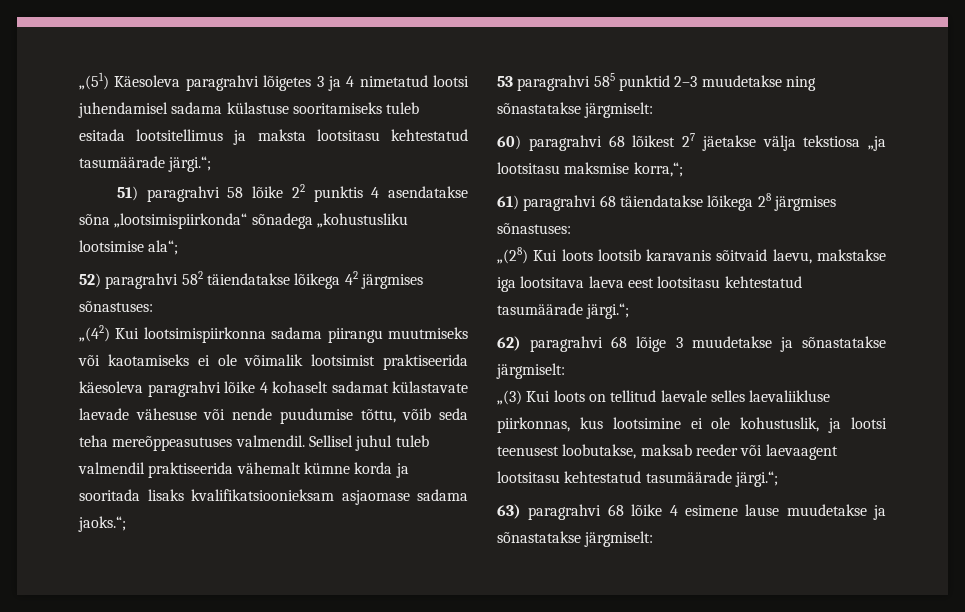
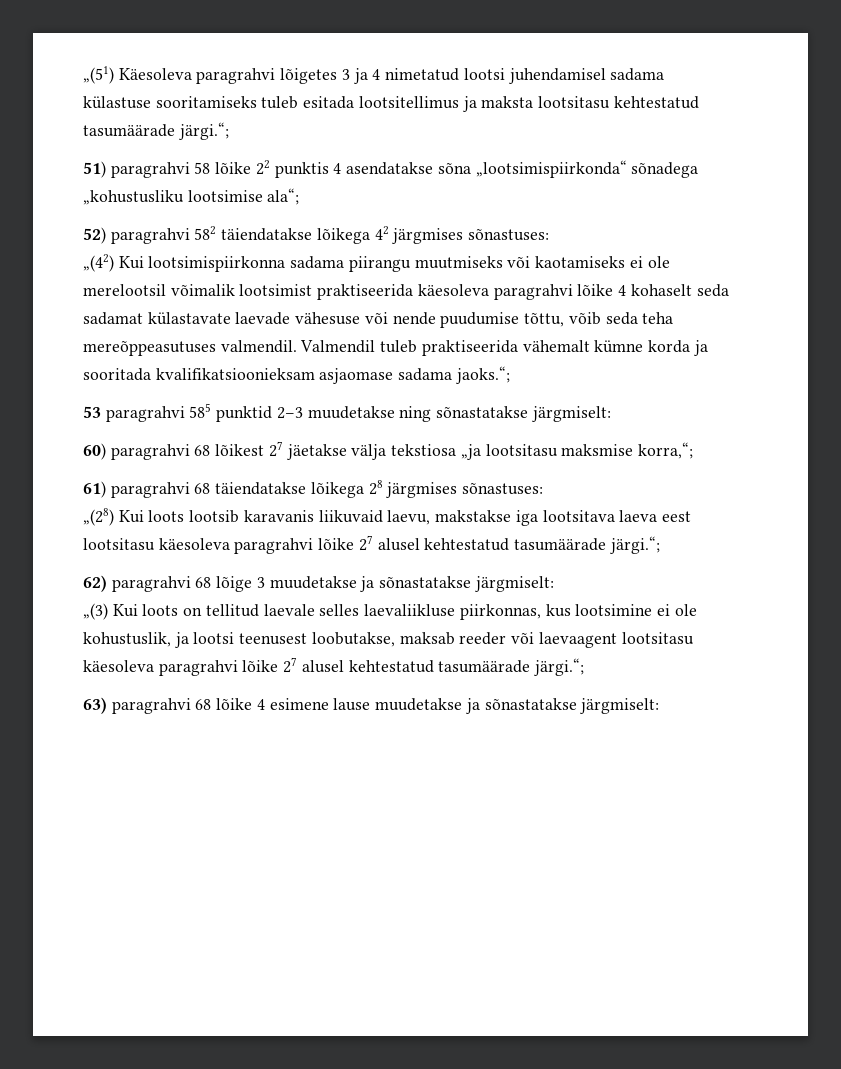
- „(42) Kui lootsimispiirkonna sadama piirangu muutmiseks või kaotamiseks ei ole võimalik lootsimist praktiseerida käesoleva paragrahvi lõike 4 kohaselt sadamat külastavate laevade vähesuse või nende puudumise tõttu, võib seda teha mereõppeasutuses valmendil.
+ „(42) Kui lootsimispiirkonna sadama piirangu muutmiseks või kaotamiseks ei ole merelootsil võimalik lootsimist praktiseerida käesoleva paragrahvi lõike 4 kohaselt seda sadamat külastavate laevade vähesuse või nende puudumise tõttu, võib seda teha mereõppeasutuses valmendil.
- Sellisel juhul tuleb valmendil praktiseerida vähemalt kümne korda ja sooritada lisaks kvalifikatsioonieksam asjaomase sadama jaoks.“;
+ Valmendil tuleb praktiseerida vähemalt kümne korda ja sooritada kvalifikatsioonieksam asjaomase sadama jaoks.“;
- „(28) Kui loots lootsib karavanis sõitvaid laevu, makstakse iga lootsitava laeva eest lootsitasu kehtestatud tasumäärade järgi.“;
+ „(28) Kui loots lootsib karavanis liikuvaid laevu, makstakse iga lootsitava laeva eest lootsitasu käesoleva paragrahvi lõike 27 alusel kehtestatud tasumäärade järgi.“;
- „(3) Kui loots on tellitud laevale selles laevaliikluse piirkonnas, kus lootsimine ei ole kohustuslik, ja lootsi teenusest loobutakse, maksab reeder või laevaagent lootsitasu kehtestatud tasumäärade järgi.“;
+ „(3) Kui loots on tellitud laevale selles laevaliikluse piirkonnas, kus lootsimine ei ole kohustuslik, ja lootsi teenusest loobutakse, maksab reeder või laevaagent lootsitasu käesoleva paragrahvi lõike 27 alusel kehtestatud tasumäärade järgi.“;

